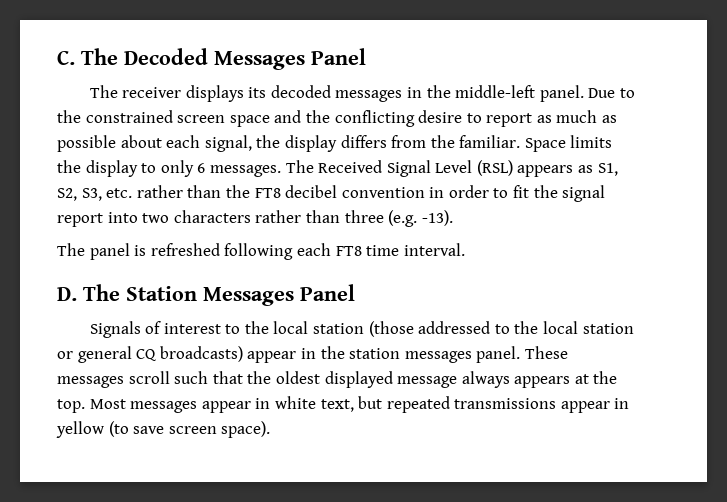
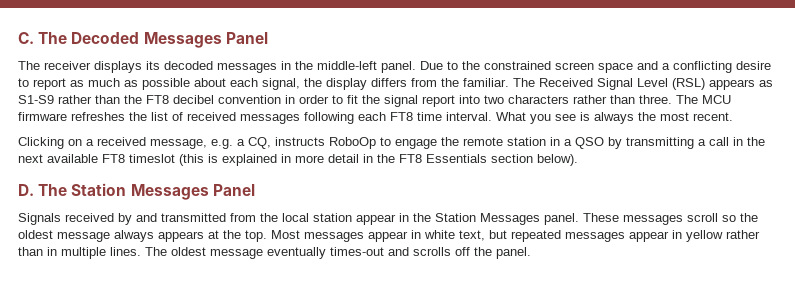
- Due to the constrained screen space and the conflicting desire to report as much as possible about each signal, the display differs from the familiar.
+ Due to the constrained screen space and a conflicting desire to report as much as possible about each signal, the display differs from the familiar.
- Space limits the display to only 6 messages.
- The Received Signal Level (RSL) appears as S1, S2, S3, etc. rather than the FT8 decibel convention in order to fit the signal report into two characters rather than three (e.g. -13).
- The panel is refreshed following each FT8 time interval.
+ The Received Signal Level (RSL) appears as S1-S9 rather than the FT8 decibel convention in order to fit the signal report into two characters rather than three. The MCU firmware refreshes the list of received messages following each FT8 time interval. What you see is always the most recent.
+ Clicking on a received message, e.g. a CQ, instructs RoboOp to engage the remote station in a QSO by transmitting a call in the next available FT8 timeslot (this is explained in more detail in the FT8 Essentials section below).
- Signals of interest to the local station (those addressed to the local station or general CQ broadcasts) appear in the station messages panel.
+ Signals received by and transmitted from the local station appear in the Station Messages panel.
- These messages scroll such that the oldest displayed message always appears at the top.
+ These messages scroll so the oldest message always appears at the top.
- Most messages appear in white text, but repeated transmissions appear in yellow (to save screen space).
+ Most messages appear in white text, but repeated messages appear in yellow rather than in multiple lines. The oldest message eventually times-out and scrolls off the panel.

